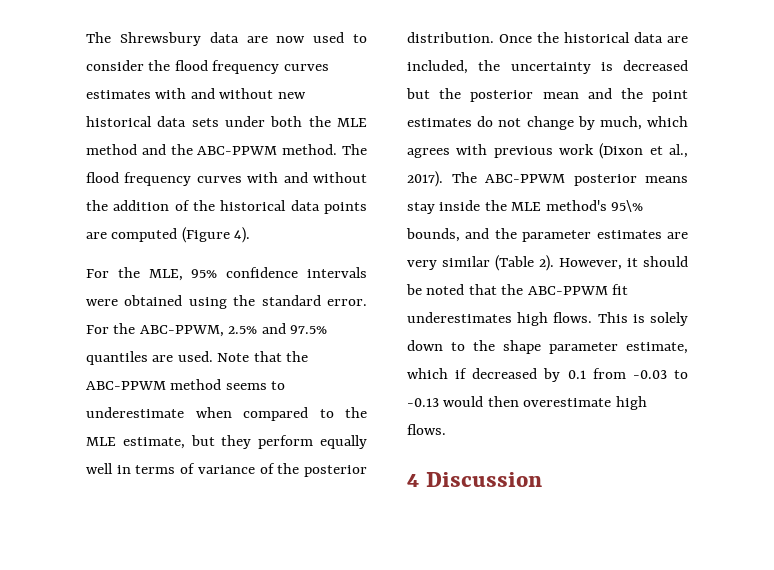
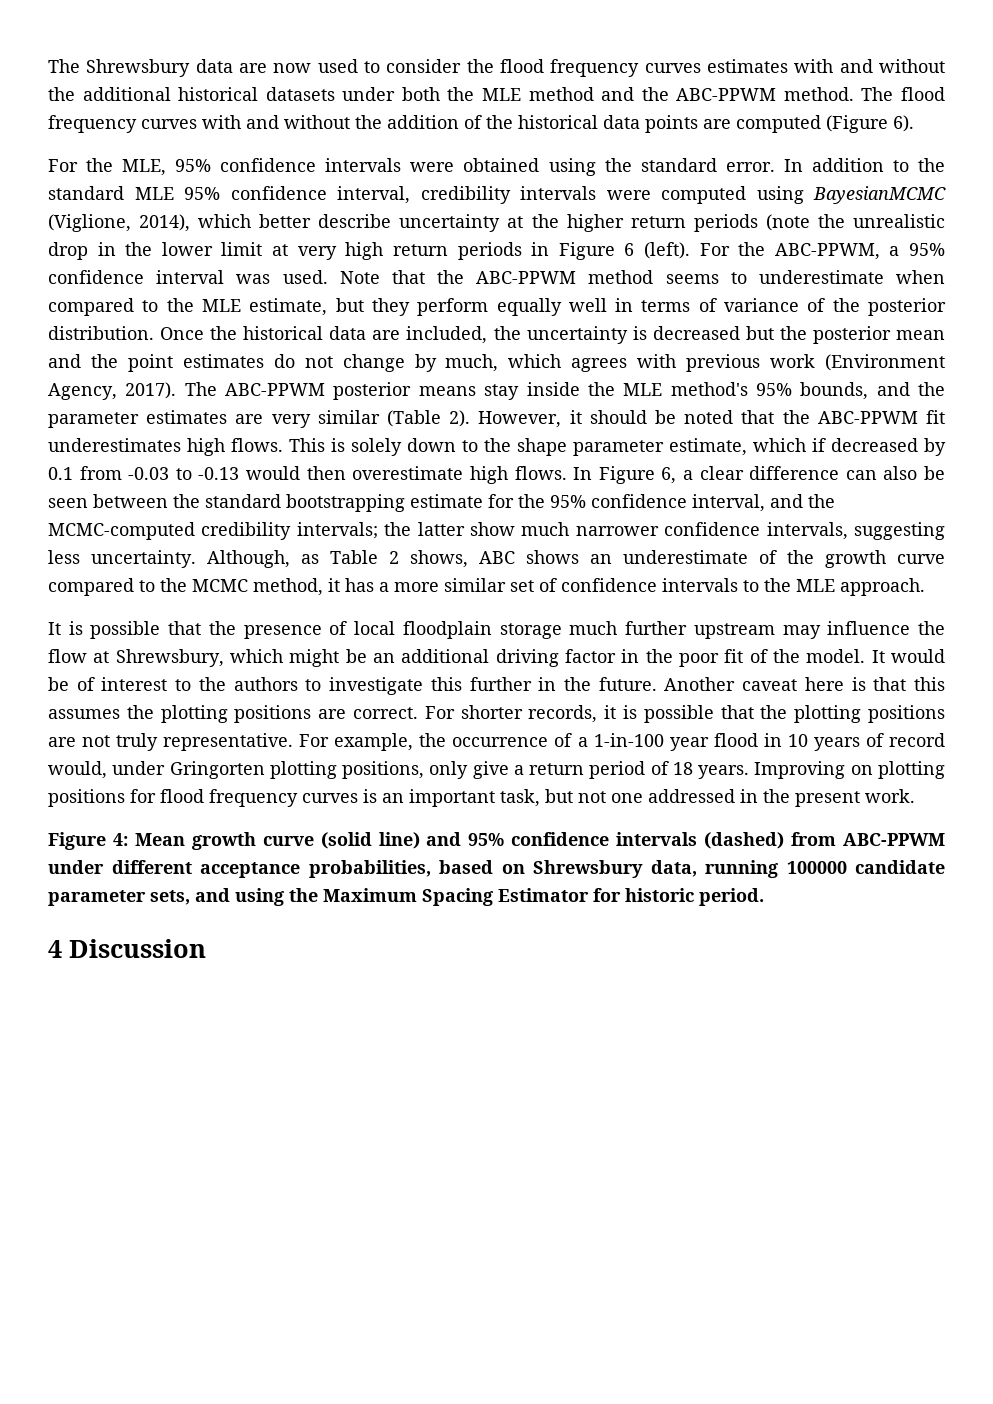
- The Shrewsbury data are now used to consider the flood frequency curves estimates with and without new historical data sets under both the MLE method and the ABC-PPWM method.
+ The Shrewsbury data are now used to consider the flood frequency curves estimates with and without the additional historical datasets under both the MLE method and the ABC-PPWM method.
- The flood frequency curves with and without the addition of the historical data points are computed (Figure 4).
+ The flood frequency curves with and without the addition of the historical data points are computed (Figure 6).
- For the ABC-PPWM, 2.5% and 97.5% quantiles are used.
+ In addition to the standard MLE 95% confidence interval, credibility intervals were computed using BayesianMCMC (Viglione, 2014), which better describe uncertainty at the higher return periods (note the unrealistic drop in the lower limit at very high return periods in Figure 6 (left). For the ABC-PPWM, a 95% confidence interval was used.
- Once the historical data are included, the uncertainty is decreased but the posterior mean and the point estimates do not change by much, which agrees with previous work (Dixon et al., 2017).
+ Once the historical data are included, the uncertainty is decreased but the posterior mean and the point estimates do not change by much, which agrees with previous work (Environment Agency, 2017).
- The ABC-PPWM posterior means stay inside the MLE method's 95\% bounds, and the parameter estimates are very similar (Table 2).
+ The ABC-PPWM posterior means stay inside the MLE method's 95% bounds, and the parameter estimates are very similar (Table 2).
+ In Figure 6, a clear difference can also be seen between the standard bootstrapping estimate for the 95% confidence interval, and the MCMC-computed credibility intervals; the latter show much narrower confidence intervals, suggesting less uncertainty. Although, as Table 2 shows, ABC shows an underestimate of the growth curve compared to the MCMC method, it has a more similar set of confidence intervals to the MLE approach.
+ It is possible that the presence of local floodplain storage much further upstream may influence the flow at Shrewsbury, which might be an additional driving factor in the poor fit of the model. It would be of interest to the authors to investigate this further in the future. Another caveat here is that this assumes the plotting positions are correct. For shorter records, it is possible that the plotting positions are not truly representative. For example, the occurrence of a 1-in-100 year flood in 10 years of record would, under Gringorten plotting positions, only give a return period of 18 years. Improving on plotting positions for flood frequency curves is an important task, but not one addressed in the present work.
+ Figure 4: Mean growth curve (solid line) and 95% confidence intervals (dashed) from ABC-PPWM under different acceptance probabilities, based on Shrewsbury data, running 100000 candidate parameter sets, and using the Maximum Spacing Estimator for historic period.

